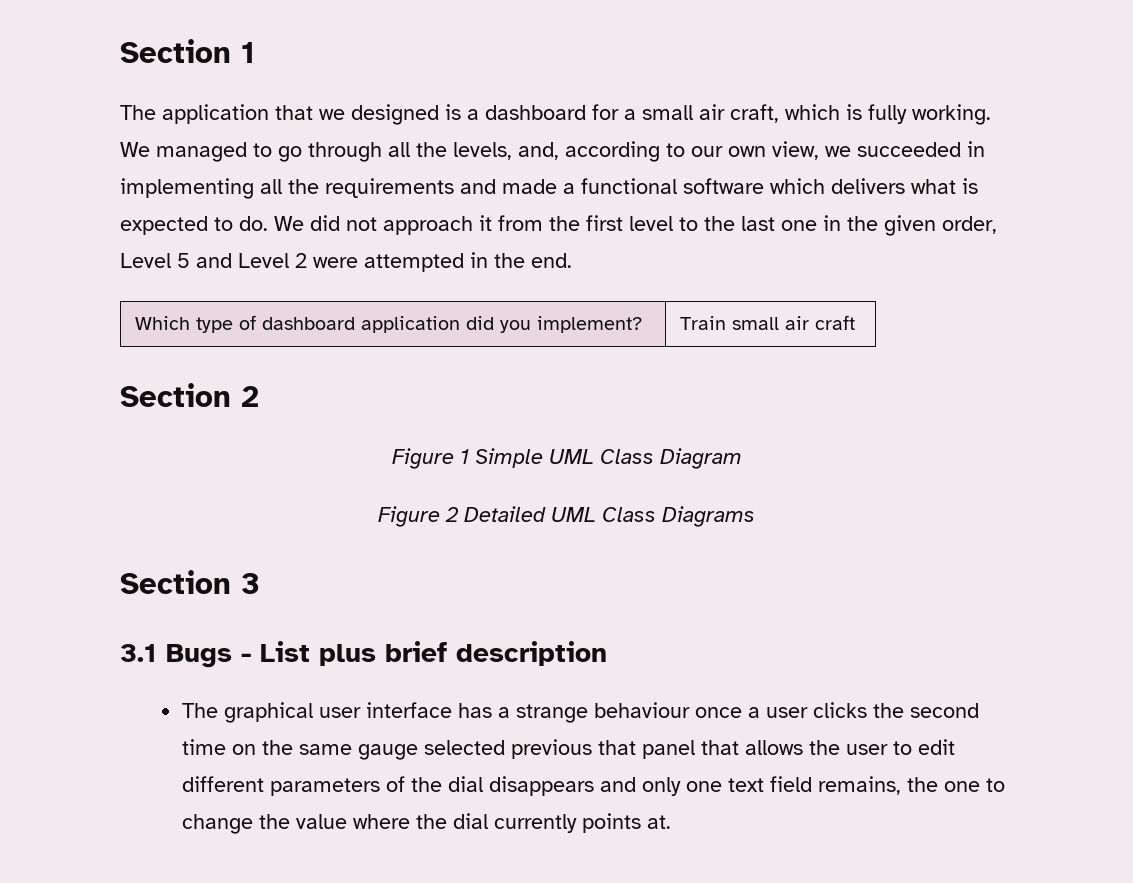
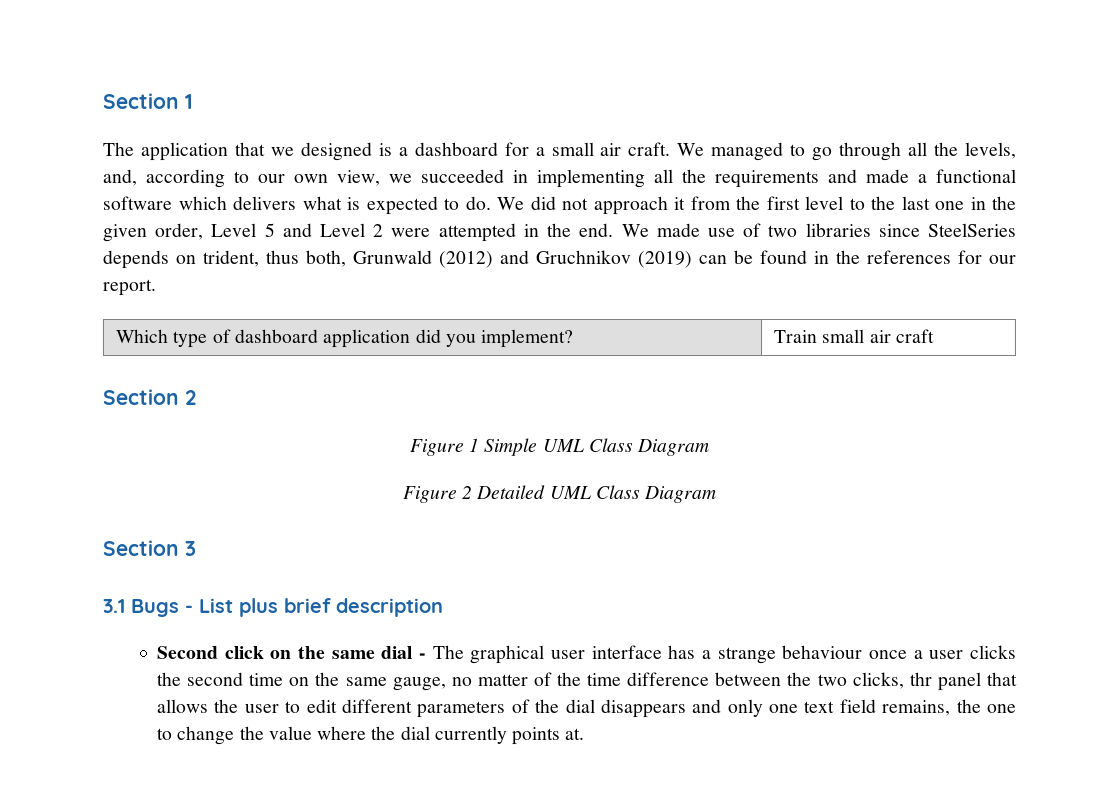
- The application that we designed is a dashboard for a small air craft, which is fully working.
+ The application that we designed is a dashboard for a small air craft.
+ We made use of two libraries since SteelSeries depends on trident, thus both, Grunwald (2012) and Gruchnikov (2019) can be found in the references for our report.
- Figure 2 Detailed UML Class Diagrams
+ Figure 2 Detailed UML Class Diagram
- The graphical user interface has a strange behaviour once a user clicks the second time on the same gauge selected previous that panel that allows the user to edit different parameters of the dial disappears and only one text field remains, the one to change the value where the dial currently points at.
+ Second click on the same dial - The graphical user interface has a strange behaviour once a user clicks the second time on the same gauge, no matter of the time difference between the two clicks, thr panel that allows the user to edit different parameters of the dial disappears and only one text field remains, the one to change the value where the dial currently points at.

